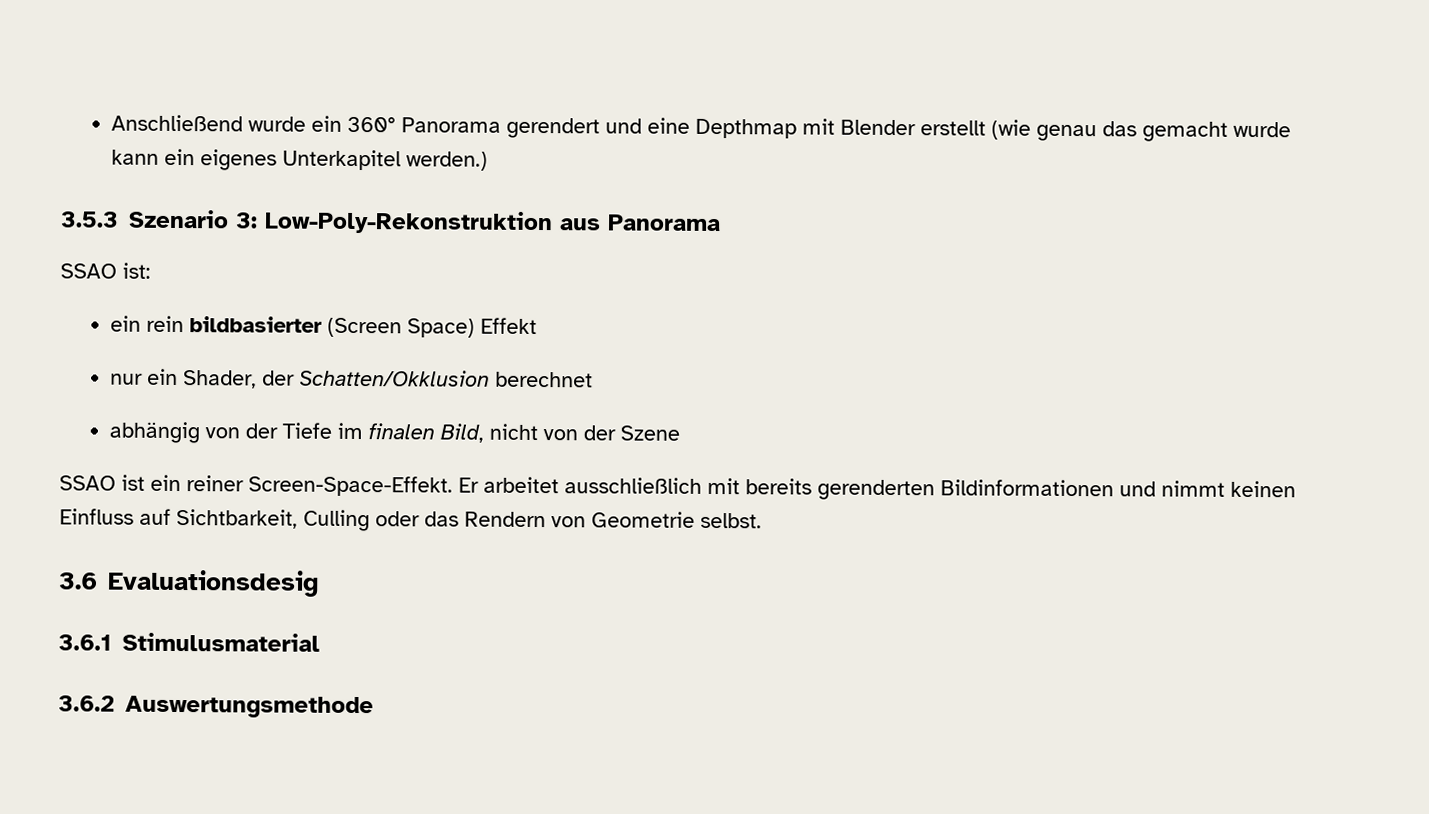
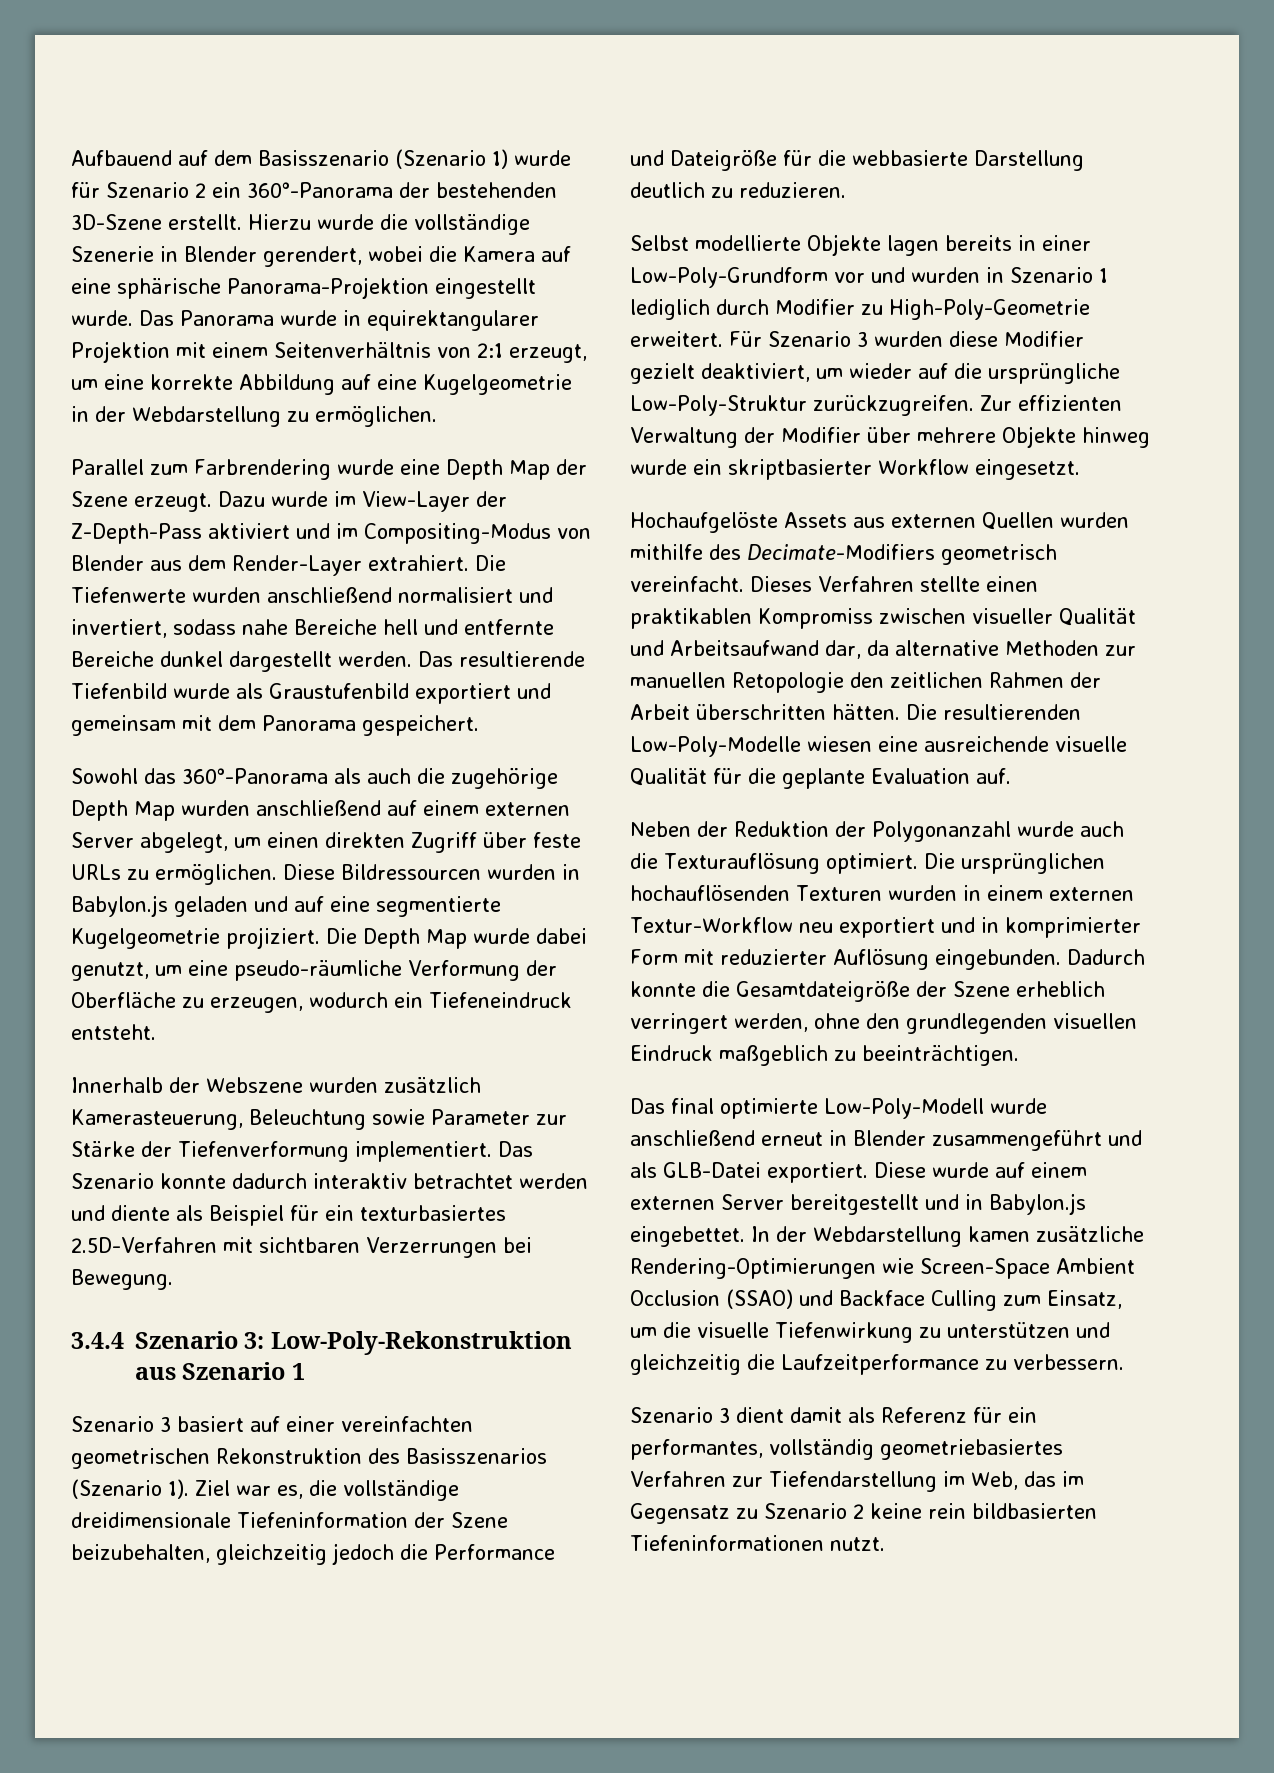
- Anschließend wurde ein 360° Panorama gerendert und eine Depthmap mit Blender erstellt (wie genau das gemacht wurde kann ein eigenes Unterkapitel werden.)
- 3.5.3 Szenario 3: Low-Poly-Rekonstruktion aus Panorama
- SSAO ist:
- ein rein bildbasierter (Screen Space) Effekt
- nur ein Shader, der Schatten/Okklusion berechnet
- abhängig von der Tiefe im finalen Bild, nicht von der Szene
- SSAO ist ein reiner Screen-Space-Effekt. Er arbeitet ausschließlich mit bereits gerenderten Bildinformationen und nimmt keinen Einfluss auf Sichtbarkeit, Culling oder das Rendern von Geometrie selbst.
- 3.6 Evaluationsdesig
- 3.6.1 Stimulusmaterial
- 3.6.2 Auswertungsmethode
+ Aufbauend auf dem Basisszenario (Szenario 1) wurde für Szenario 2 ein 360°-Panorama der bestehenden 3D-Szene erstellt. Hierzu wurde die vollständige Szenerie in Blender gerendert, wobei die Kamera auf eine sphärische Panorama-Projektion eingestellt wurde. Das Panorama wurde in equirektangularer Projektion mit einem Seitenverhältnis von 2:1 erzeugt, um eine korrekte Abbildung auf eine Kugelgeometrie in der Webdarstellung zu ermöglichen.
+ Parallel zum Farbrendering wurde eine Depth Map der Szene erzeugt. Dazu wurde im View-Layer der Z-Depth-Pass aktiviert und im Compositing-Modus von Blender aus dem Render-Layer extrahiert. Die Tiefenwerte wurden anschließend normalisiert und invertiert, sodass nahe Bereiche hell und entfernte Bereiche dunkel dargestellt werden. Das resultierende Tiefenbild wurde als Graustufenbild exportiert und gemeinsam mit dem Panorama gespeichert.
+ Sowohl das 360°-Panorama als auch die zugehörige Depth Map wurden anschließend auf einem externen Server abgelegt, um einen direkten Zugriff über feste URLs zu ermöglichen. Diese Bildressourcen wurden in Babylon.js geladen und auf eine segmentierte Kugelgeometrie projiziert. Die Depth Map wurde dabei genutzt, um eine pseudo-räumliche Verformung der Oberfläche zu erzeugen, wodurch ein Tiefeneindruck entsteht.
+ Innerhalb der Webszene wurden zusätzlich Kamerasteuerung, Beleuchtung sowie Parameter zur Stärke der Tiefenverformung implementiert. Das Szenario konnte dadurch interaktiv betrachtet werden und diente als Beispiel für ein texturbasiertes 2.5D-Verfahren mit sichtbaren Verzerrungen bei Bewegung.
+ 3.4.4 Szenario 3: Low-Poly-Rekonstruktion aus Szenario 1
+ Szenario 3 basiert auf einer vereinfachten geometrischen Rekonstruktion des Basisszenarios (Szenario 1). Ziel war es, die vollständige dreidimensionale Tiefeninformation der Szene beizubehalten, gleichzeitig jedoch die Performance und Dateigröße für die webbasierte Darstellung deutlich zu reduzieren.
+ Selbst modellierte Objekte lagen bereits in einer Low-Poly-Grundform vor und wurden in Szenario 1 lediglich durch Modifier zu High-Poly-Geometrie erweitert. Für Szenario 3 wurden diese Modifier gezielt deaktiviert, um wieder auf die ursprüngliche Low-Poly-Struktur zurückzugreifen. Zur effizienten Verwaltung der Modifier über mehrere Objekte hinweg wurde ein skriptbasierter Workflow eingesetzt.
+ Hochaufgelöste Assets aus externen Quellen wurden mithilfe des Decimate-Modifiers geometrisch vereinfacht. Dieses Verfahren stellte einen praktikablen Kompromiss zwischen visueller Qualität und Arbeitsaufwand dar, da alternative Methoden zur manuellen Retopologie den zeitlichen Rahmen der Arbeit überschritten hätten. Die resultierenden Low-Poly-Modelle wiesen eine ausreichende visuelle Qualität für die geplante Evaluation auf.
+ Neben der Reduktion der Polygonanzahl wurde auch die Texturauflösung optimiert. Die ursprünglichen hochauflösenden Texturen wurden in einem externen Textur-Workflow neu exportiert und in komprimierter Form mit reduzierter Auflösung eingebunden. Dadurch konnte die Gesamtdateigröße der Szene erheblich verringert werden, ohne den grundlegenden visuellen Eindruck maßgeblich zu beeinträchtigen.
+ Das final optimierte Low-Poly-Modell wurde anschließend erneut in Blender zusammengeführt und als GLB-Datei exportiert. Diese wurde auf einem externen Server bereitgestellt und in Babylon.js eingebettet. In der Webdarstellung kamen zusätzliche Rendering-Optimierungen wie Screen-Space Ambient Occlusion (SSAO) und Backface Culling zum Einsatz, um die visuelle Tiefenwirkung zu unterstützen und gleichzeitig die Laufzeitperformance zu verbessern.
+ Szenario 3 dient damit als Referenz für ein performantes, vollständig geometriebasiertes Verfahren zur Tiefendarstellung im Web, das im Gegensatz zu Szenario 2 keine rein bildbasierten Tiefeninformationen nutzt.

